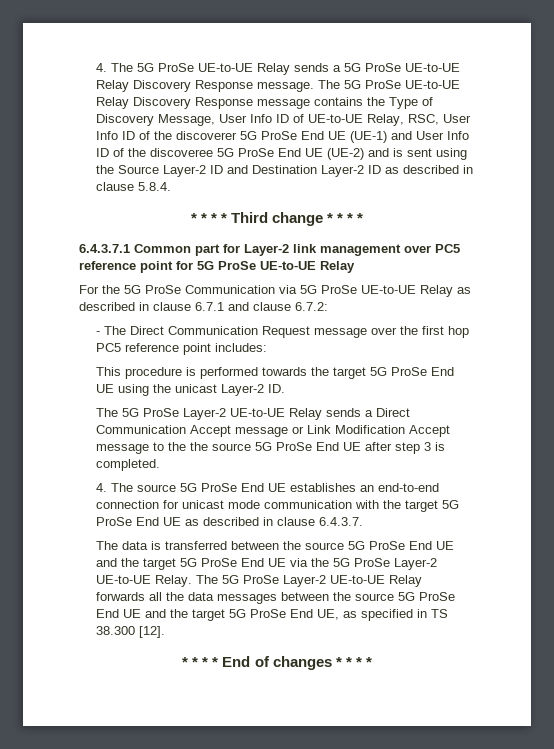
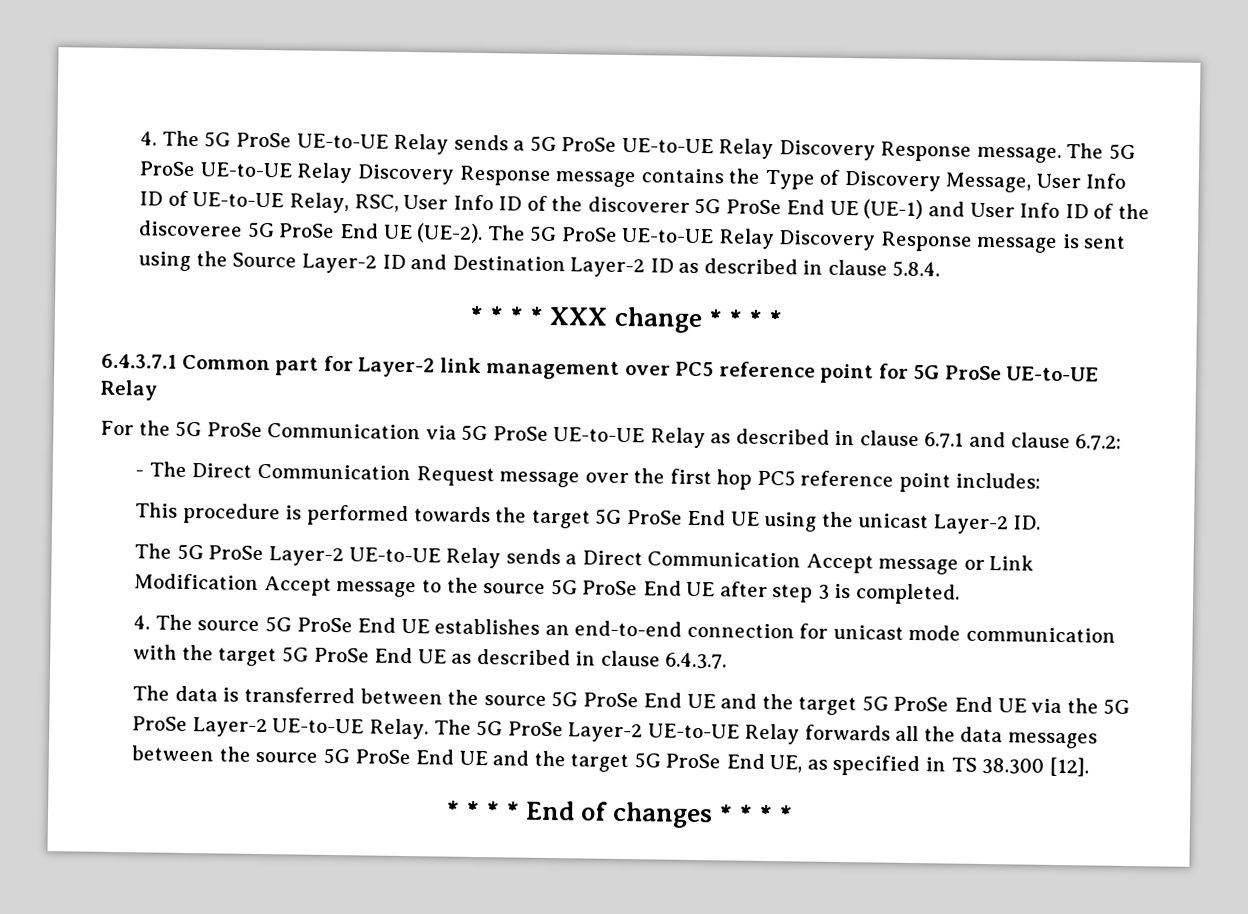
- The 5G ProSe UE-to-UE Relay Discovery Response message contains the Type of Discovery Message, User Info ID of UE-to-UE Relay, RSC, User Info ID of the discoverer 5G ProSe End UE (UE-1) and User Info ID of the discoveree 5G ProSe End UE (UE-2) and is sent using the Source Layer-2 ID and Destination Layer-2 ID as described in clause 5.8.4.
+ The 5G ProSe UE-to-UE Relay Discovery Response message contains the Type of Discovery Message, User Info ID of UE-to-UE Relay, RSC, User Info ID of the discoverer 5G ProSe End UE (UE-1) and User Info ID of the discoveree 5G ProSe End UE (UE-2). The 5G ProSe UE-to-UE Relay Discovery Response message is sent using the Source Layer-2 ID and Destination Layer-2 ID as described in clause 5.8.4.
- * * * * Third change * * * *
+ * * * * XXX change * * * *
- The 5G ProSe Layer-2 UE-to-UE Relay sends a Direct Communication Accept message or Link Modification Accept message to the the source 5G ProSe End UE after step 3 is completed.
+ The 5G ProSe Layer-2 UE-to-UE Relay sends a Direct Communication Accept message or Link Modification Accept message to the source 5G ProSe End UE after step 3 is completed.

